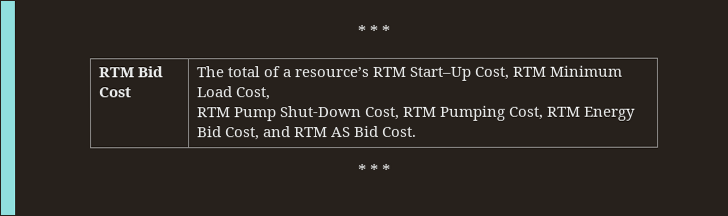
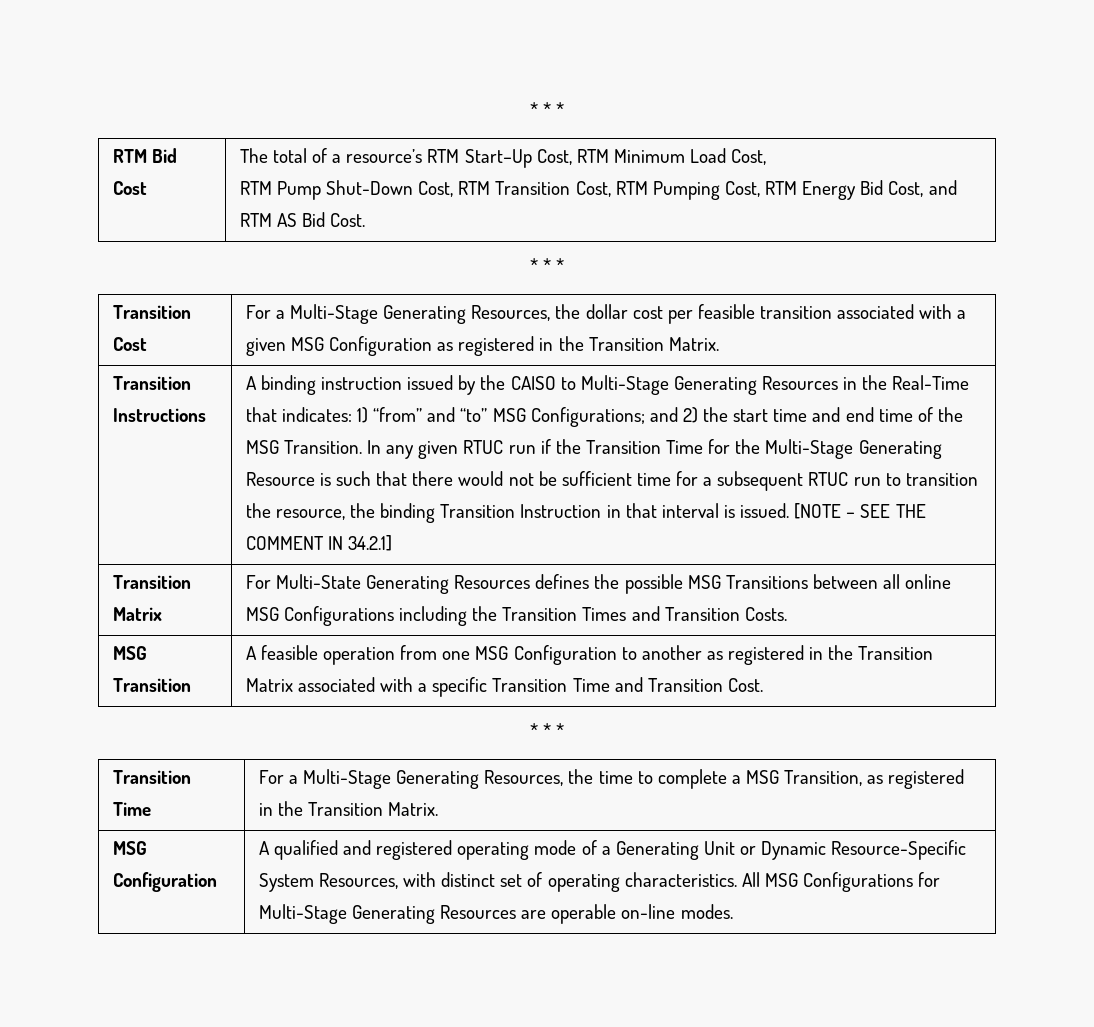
  RTM Bid Cost | The total of a resource’s RTM Start–Up Cost, RTM Minimum Load Cost,
- RTM Pump Shut-Down Cost, RTM Pumping Cost, RTM Energy Bid Cost, and RTM AS Bid Cost.
+ RTM Pump Shut-Down Cost, RTM Transition Cost, RTM Pumping Cost, RTM Energy Bid Cost, and RTM AS Bid Cost.
+ Transition Cost | For a Multi-Stage Generating Resources, the dollar cost per feasible transition associated with a given MSG Configuration as registered in the Transition Matrix.
+ Transition Instructions | A binding instruction issued by the CAISO to Multi-Stage Generating Resources in the Real-Time that indicates: 1) “from” and “to” MSG Configurations; and 2) the start time and end time of the MSG Transition. In any given RTUC run if the Transition Time for the Multi-Stage Generating Resource is such that there would not be sufficient time for a subsequent RTUC run to transition the resource, the binding Transition Instruction in that interval is issued. [NOTE – SEE THE COMMENT IN 34.2.1]
+ Transition Matrix | For Multi-State Generating Resources defines the possible MSG Transitions between all online MSG Configurations including the Transition Times and Transition Costs.
+ MSG Transition | A feasible operation from one MSG Configuration to another as registered in the Transition Matrix associated with a specific Transition Time and Transition Cost.
+ * * *
+ Transition Time | For a Multi-Stage Generating Resources, the time to complete a MSG Transition, as registered in the Transition Matrix.
+ MSG Configuration | A qualified and registered operating mode of a Generating Unit or Dynamic Resource-Specific System Resources, with distinct set of operating characteristics. All MSG Configurations for Multi-Stage Generating Resources are operable on-line modes.

